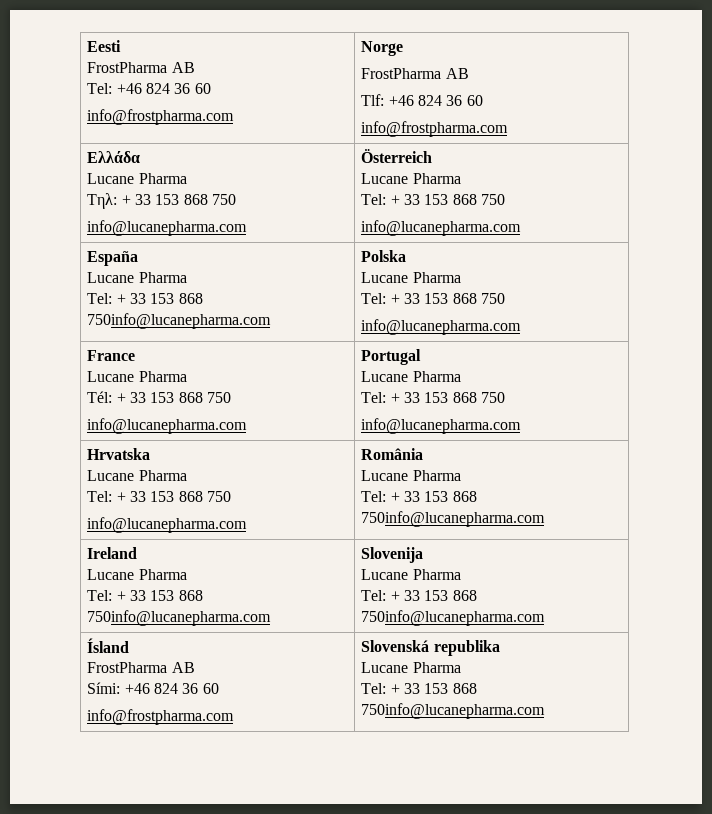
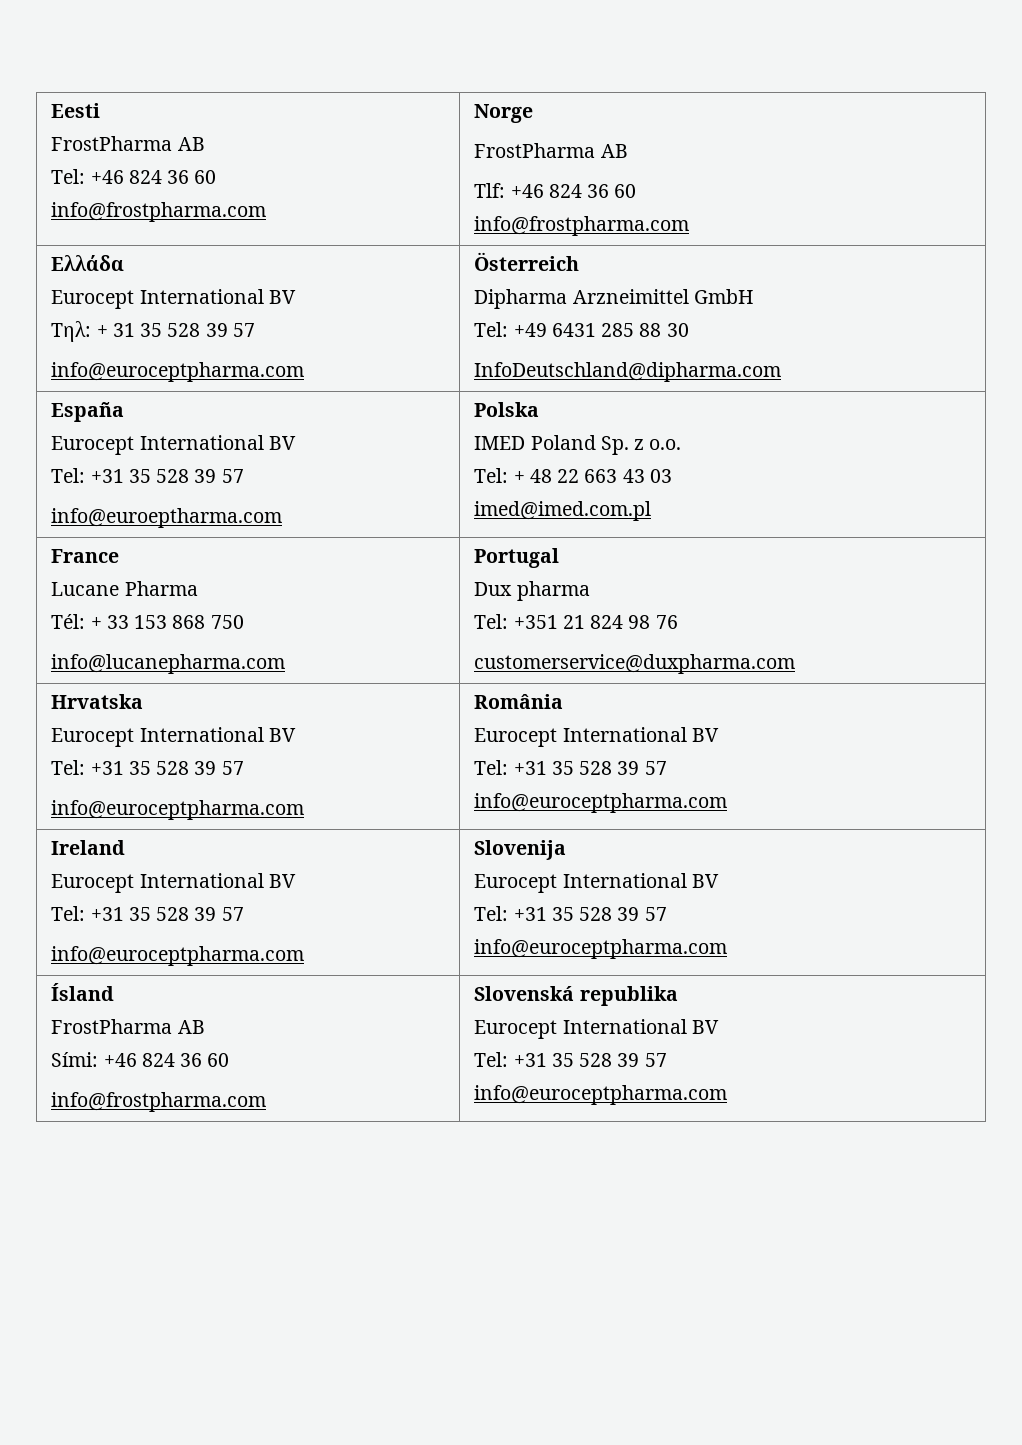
  Ελλάδα
- Lucane Pharma
- Τηλ: + 33 153 868 750
- info@lucanepharma.com | Österreich
- Lucane Pharma
- Tel: + 33 153 868 750
- info@lucanepharma.com
+ Eurocept International BV
+ Τηλ: + 31 35 528 39 57
+ info@euroceptpharma.com | Österreich
+ Dipharma Arzneimittel GmbH
+ Tel: +49 6431 285 88 30
+ InfoDeutschland@dipharma.com
  España
- Lucane Pharma
- Tel: + 33 153 868 750info@lucanepharma.com | Polska
- Lucane Pharma
- Tel: + 33 153 868 750
- info@lucanepharma.com
+ Eurocept International BV
+ Tel: +31 35 528 39 57
+ info@euroeptharma.com | Polska
+ IMED Poland Sp. z o.o.
+ Tel: + 48 22 663 43 03
+ imed@imed.com.pl
  France
  Lucane Pharma
  Tél: + 33 153 868 750
  info@lucanepharma.com | Portugal
- Lucane Pharma
- Tel: + 33 153 868 750
- info@lucanepharma.com
+ Dux pharma
+ Tel: +351 21 824 98 76
+ customerservice@duxpharma.com
  Hrvatska
- Lucane Pharma
- Tel: + 33 153 868 750
- info@lucanepharma.com | România
- Lucane Pharma
- Tel: + 33 153 868 750info@lucanepharma.com
+ Eurocept International BV
+ Tel: +31 35 528 39 57
+ info@euroceptpharma.com | România
+ Eurocept International BV
+ Tel: +31 35 528 39 57
+ info@euroceptpharma.com
  Ireland
- Lucane Pharma
- Tel: + 33 153 868 750info@lucanepharma.com | Slovenija
- Lucane Pharma
- Tel: + 33 153 868 750info@lucanepharma.com
+ Eurocept International BV
+ Tel: +31 35 528 39 57
+ info@euroceptpharma.com | Slovenija
+ Eurocept International BV
+ Tel: +31 35 528 39 57
+ info@euroceptpharma.com
  Ísland
  FrostPharma AB
  Sími: +46 824 36 60
  info@frostpharma.com | Slovenská republika
- Lucane Pharma
- Tel: + 33 153 868 750info@lucanepharma.com
+ Eurocept International BV
+ Tel: +31 35 528 39 57
+ info@euroceptpharma.com

